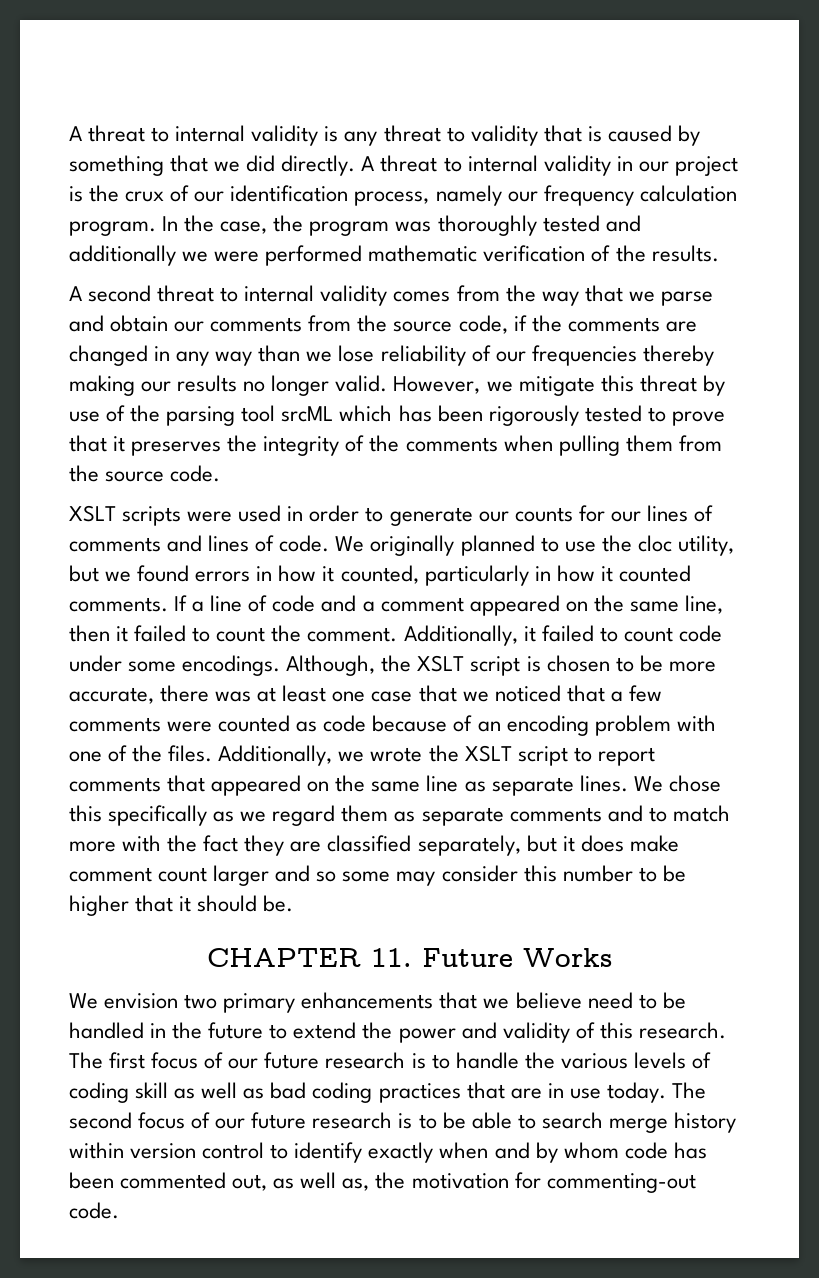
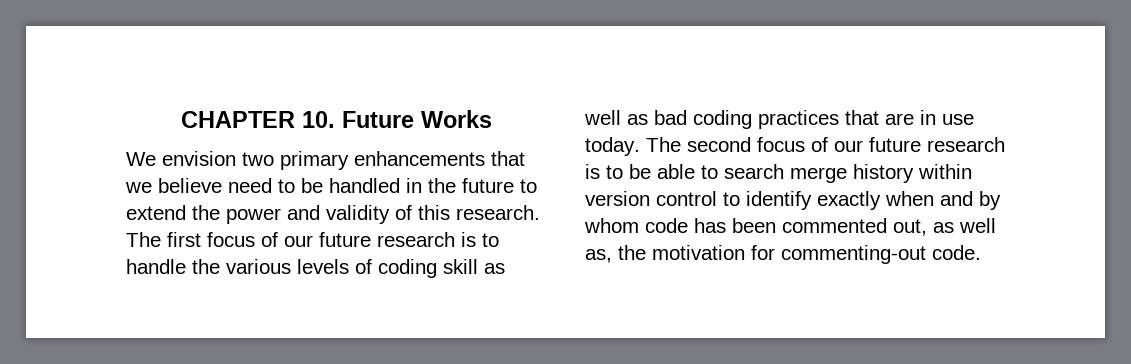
- A threat to internal validity is any threat to validity that is caused by something that we did directly. A threat to internal validity in our project is the crux of our identification process, namely our frequency calculation program. In the case, the program was thoroughly tested and additionally we were performed mathematic verification of the results.
- A second threat to internal validity comes from the way that we parse and obtain our comments from the source code, if the comments are changed in any way than we lose reliability of our frequencies thereby making our results no longer valid. However, we mitigate this threat by use of the parsing tool srcML which has been rigorously tested to prove that it preserves the integrity of the comments when pulling them from the source code.
- XSLT scripts were used in order to generate our counts for our lines of comments and lines of code. We originally planned to use the cloc utility, but we found errors in how it counted, particularly in how it counted comments. If a line of code and a comment appeared on the same line, then it failed to count the comment. Additionally, it failed to count code under some encodings. Although, the XSLT script is chosen to be more accurate, there was at least one case that we noticed that a few comments were counted as code because of an encoding problem with one of the files. Additionally, we wrote the XSLT script to report comments that appeared on the same line as separate lines. We chose this specifically as we regard them as separate comments and to match more with the fact they are classified separately, but it does make comment count larger and so some may consider this number to be higher that it should be.
- CHAPTER 11. Future Works
+ CHAPTER 10. Future Works

